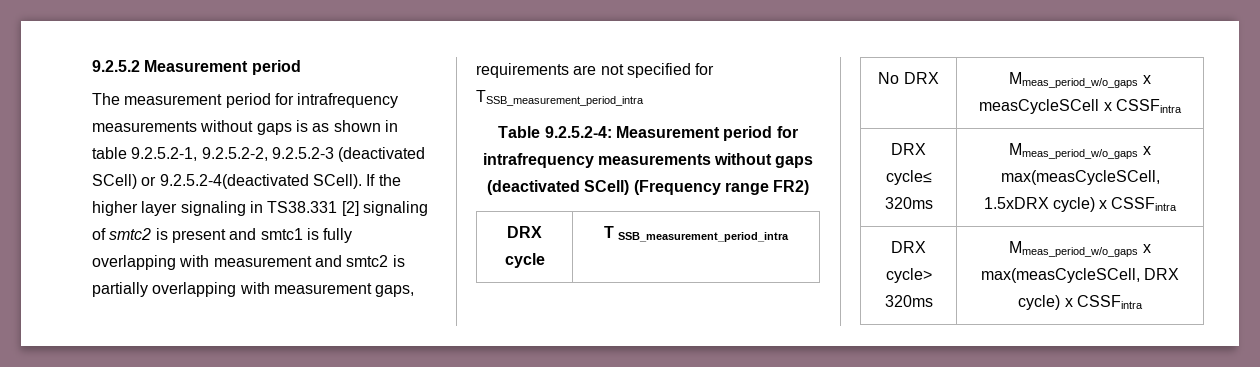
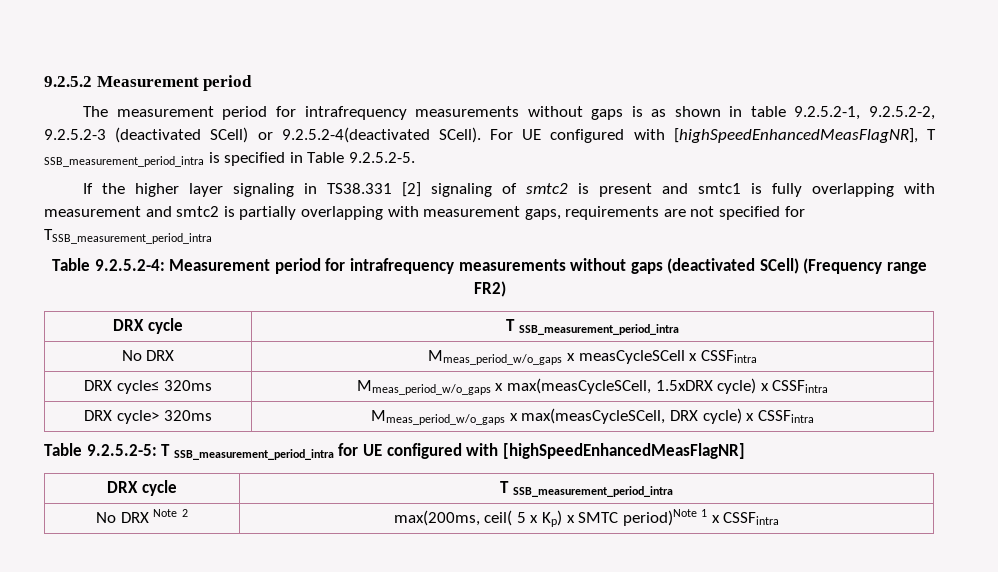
- The measurement period for intrafrequency measurements without gaps is as shown in table 9.2.5.2-1, 9.2.5.2-2, 9.2.5.2-3 (deactivated SCell) or 9.2.5.2-4(deactivated SCell). If the higher layer signaling in TS38.331 [2] signaling of smtc2 is present and smtc1 is fully overlapping with measurement and smtc2 is partially overlapping with measurement gaps, requirements are not specified for TSSB_measurement_period_intra
+ The measurement period for intrafrequency measurements without gaps is as shown in table 9.2.5.2-1, 9.2.5.2-2, 9.2.5.2-3 (deactivated SCell) or 9.2.5.2-4(deactivated SCell). For UE configured with [highSpeedEnhancedMeasFlagNR], T SSB_measurement_period_intra is specified in Table 9.2.5.2-5.
+ If the higher layer signaling in TS38.331 [2] signaling of smtc2 is present and smtc1 is fully overlapping with measurement and smtc2 is partially overlapping with measurement gaps, requirements are not specified for TSSB_measurement_period_intra
+ Table 9.2.5.2-5: T SSB_measurement_period_intra for UE configured with [highSpeedEnhancedMeasFlagNR]
+ DRX cycle | T SSB_measurement_period_intra
+ No DRX Note 2 | max(200ms, ceil( 5 x Kp) x SMTC period)Note 1 x CSSFintra

